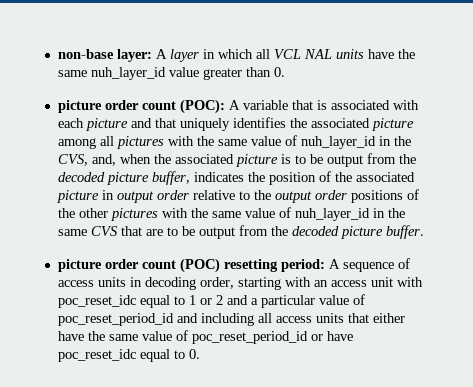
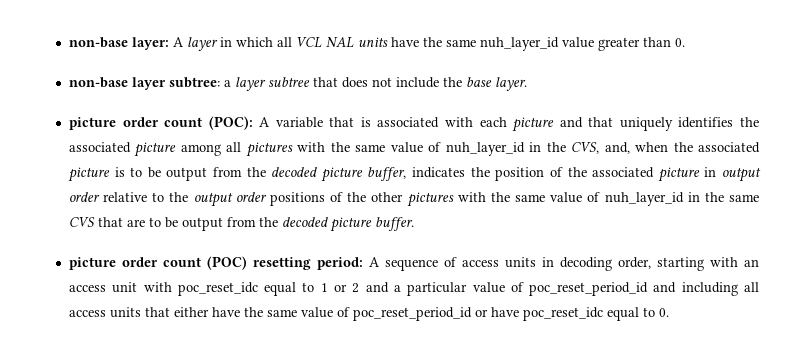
+ non-base layer subtree: a layer subtree that does not include the base layer.

